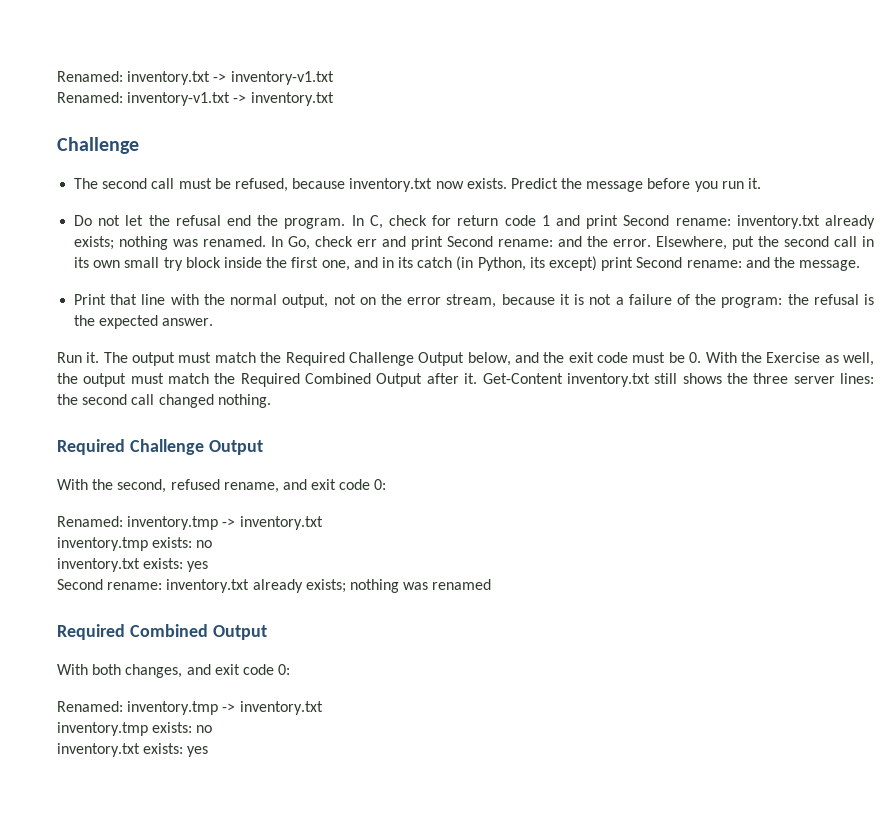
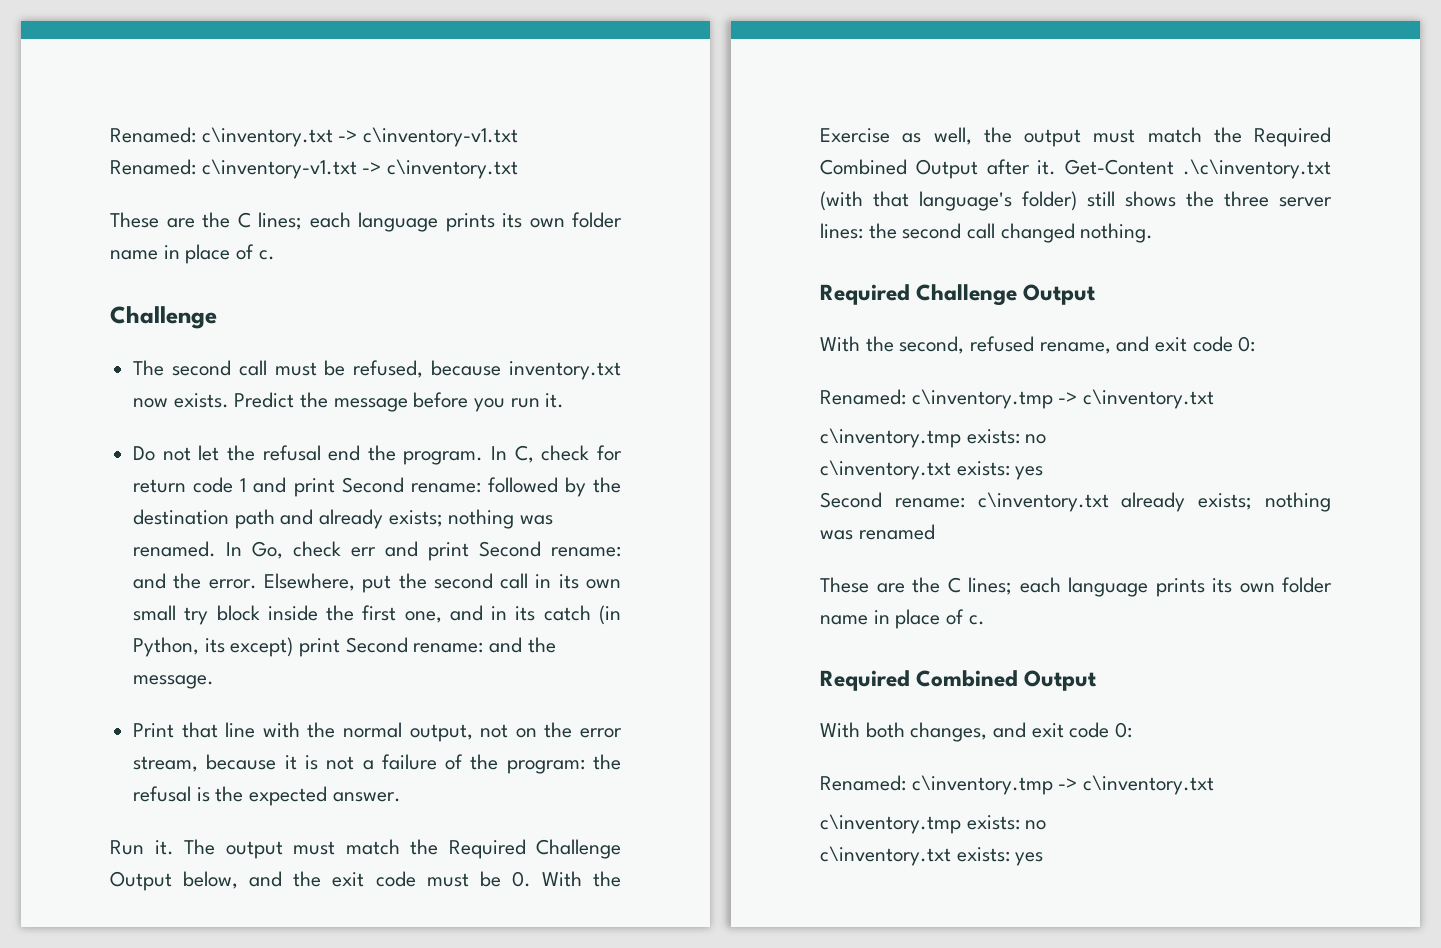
- Renamed: inventory.txt -> inventory-v1.txt
- Renamed: inventory-v1.txt -> inventory.txt
+ Renamed: c\inventory.txt -> c\inventory-v1.txt
+ Renamed: c\inventory-v1.txt -> c\inventory.txt
+ These are the C lines; each language prints its own folder name in place of c.
- In C, check for return code 1 and print Second rename: inventory.txt already exists; nothing was renamed.
+ In C, check for return code 1 and print Second rename: followed by the destination path and already exists; nothing was renamed.
- Get-Content inventory.txt still shows the three server lines: the second call changed nothing.
+ Get-Content .\c\inventory.txt (with that language's folder) still shows the three server lines: the second call changed nothing.
  With the second, refused rename, and exit code 0:
- Renamed: inventory.tmp -> inventory.txt
- inventory.tmp exists: no
- inventory.txt exists: yes
+ Renamed: c\inventory.tmp -> c\inventory.txt
+ c\inventory.tmp exists: no
+ c\inventory.txt exists: yes
- Second rename: inventory.txt already exists; nothing was renamed
+ Second rename: c\inventory.txt already exists; nothing was renamed
+ These are the C lines; each language prints its own folder name in place of c.
  With both changes, and exit code 0:
- Renamed: inventory.tmp -> inventory.txt
- inventory.tmp exists: no
- inventory.txt exists: yes
+ Renamed: c\inventory.tmp -> c\inventory.txt
+ c\inventory.tmp exists: no
+ c\inventory.txt exists: yes

